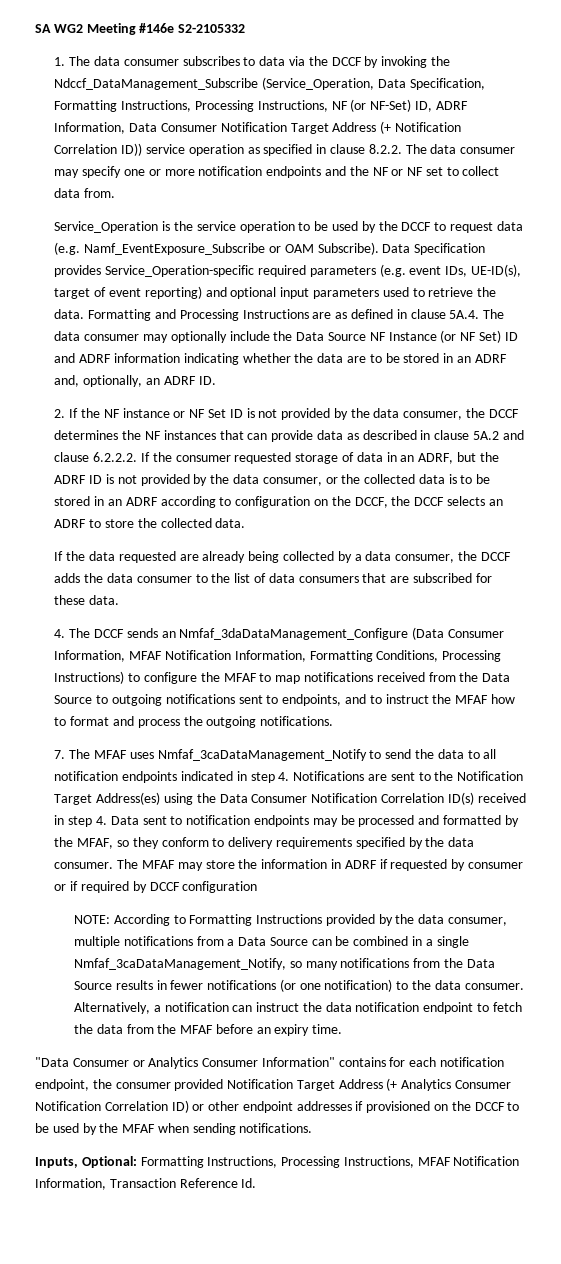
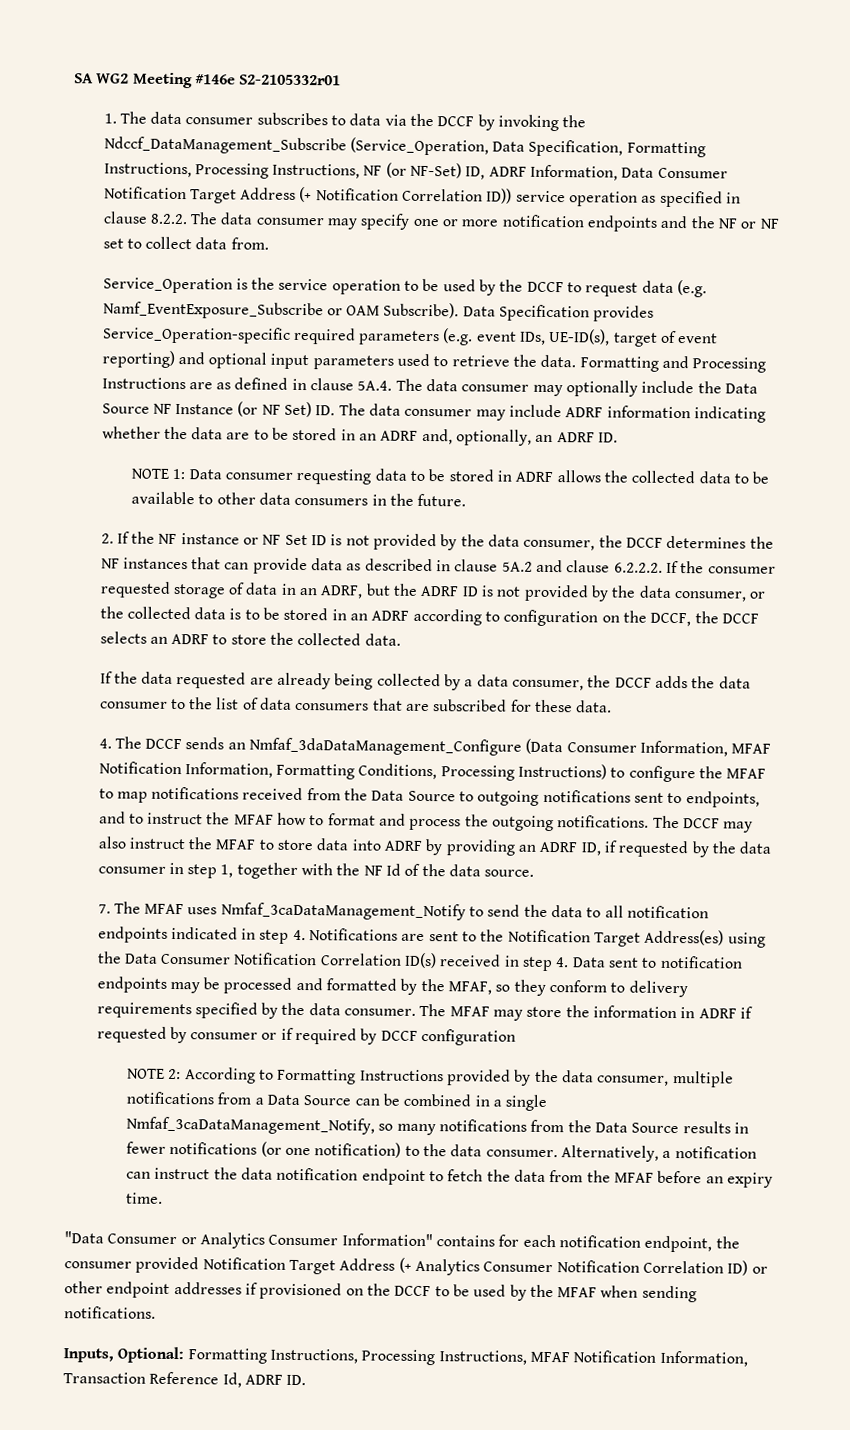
- SA WG2 Meeting #146e S2-2105332
+ SA WG2 Meeting #146e S2-2105332r01
- Formatting and Processing Instructions are as defined in clause 5A.4. The data consumer may optionally include the Data Source NF Instance (or NF Set) ID and ADRF information indicating whether the data are to be stored in an ADRF and, optionally, an ADRF ID.
+ Formatting and Processing Instructions are as defined in clause 5A.4. The data consumer may optionally include the Data Source NF Instance (or NF Set) ID. The data consumer may include ADRF information indicating whether the data are to be stored in an ADRF and, optionally, an ADRF ID.
+ NOTE 1: Data consumer requesting data to be stored in ADRF allows the collected data to be available to other data consumers in the future.
+ The DCCF may also instruct the MFAF to store data into ADRF by providing an ADRF ID, if requested by the data consumer in step 1, together with the NF Id of the data source.
- NOTE: According to Formatting Instructions provided by the data consumer, multiple notifications from a Data Source can be combined in a single Nmfaf_3caDataManagement_Notify, so many notifications from the Data Source results in fewer notifications (or one notification) to the data consumer.
+ NOTE 2: According to Formatting Instructions provided by the data consumer, multiple notifications from a Data Source can be combined in a single Nmfaf_3caDataManagement_Notify, so many notifications from the Data Source results in fewer notifications (or one notification) to the data consumer.
- Inputs, Optional: Formatting Instructions, Processing Instructions, MFAF Notification Information, Transaction Reference Id.
+ Inputs, Optional: Formatting Instructions, Processing Instructions, MFAF Notification Information, Transaction Reference Id, ADRF ID.

